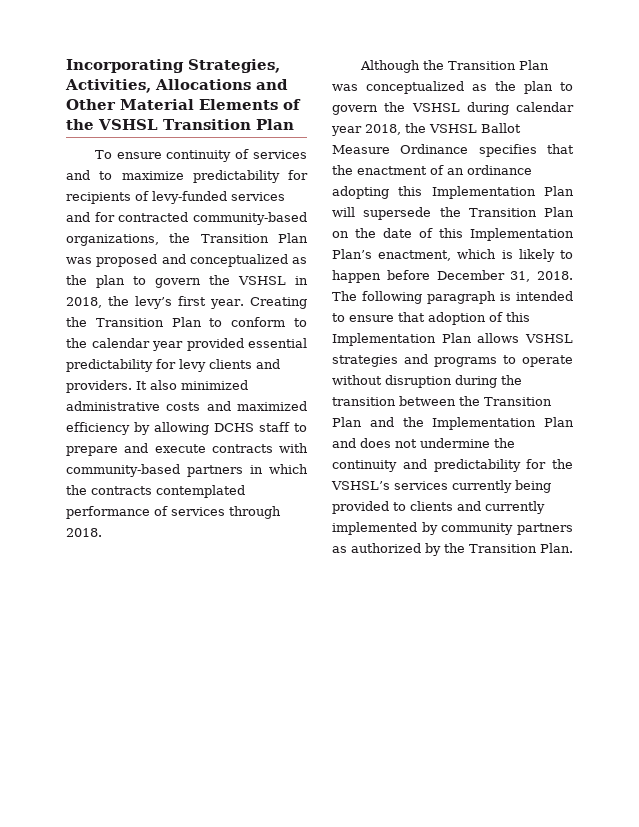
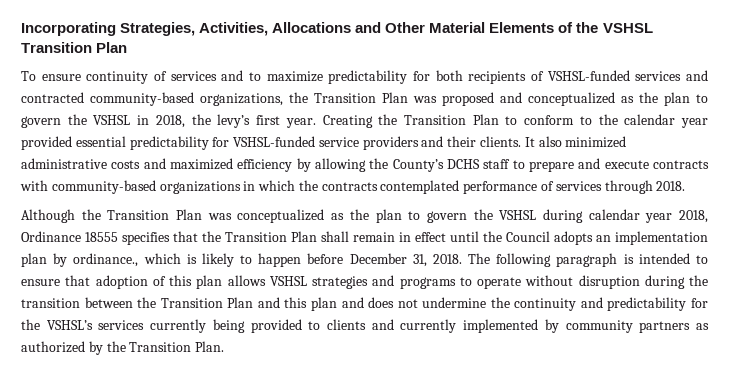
- To ensure continuity of services and to maximize predictability for recipients of levy-funded services and for contracted community-based organizations, the Transition Plan was proposed and conceptualized as the plan to govern the VSHSL in 2018, the levy’s first year.
+ To ensure continuity of services and to maximize predictability for both recipients of VSHSL-funded services and contracted community-based organizations, the Transition Plan was proposed and conceptualized as the plan to govern the VSHSL in 2018, the levy’s first year.
- Creating the Transition Plan to conform to the calendar year provided essential predictability for levy clients and providers.
+ Creating the Transition Plan to conform to the calendar year provided essential predictability for VSHSL-funded service providers and their clients.
- It also minimized administrative costs and maximized efficiency by allowing DCHS staff to prepare and execute contracts with community-based partners in which the contracts contemplated performance of services through 2018.
+ It also minimized administrative costs and maximized efficiency by allowing the County’s DCHS staff to prepare and execute contracts with community-based organizations in which the contracts contemplated performance of services through 2018.
- Although the Transition Plan was conceptualized as the plan to govern the VSHSL during calendar year 2018, the VSHSL Ballot Measure Ordinance specifies that the enactment of an ordinance adopting this Implementation Plan will supersede the Transition Plan on the date of this Implementation Plan’s enactment, which is likely to happen before December 31, 2018.
+ Although the Transition Plan was conceptualized as the plan to govern the VSHSL during calendar year 2018, Ordinance 18555 specifies that the Transition Plan shall remain in effect until the Council adopts an implementation plan by ordinance., which is likely to happen before December 31, 2018.
- The following paragraph is intended to ensure that adoption of this Implementation Plan allows VSHSL strategies and programs to operate without disruption during the transition between the Transition Plan and the Implementation Plan and does not undermine the continuity and predictability for the VSHSL’s services currently being provided to clients and currently implemented by community partners as authorized by the Transition Plan.
+ The following paragraph is intended to ensure that adoption of this plan allows VSHSL strategies and programs to operate without disruption during the transition between the Transition Plan and this plan and does not undermine the continuity and predictability for the VSHSL’s services currently being provided to clients and currently implemented by community partners as authorized by the Transition Plan.

